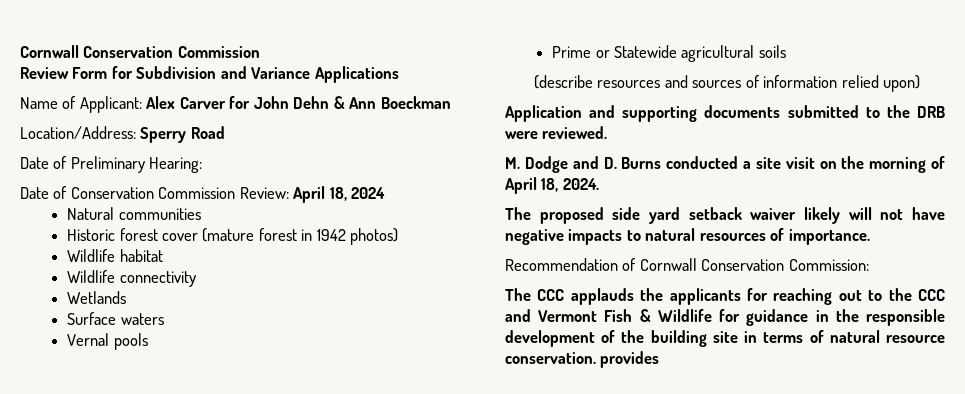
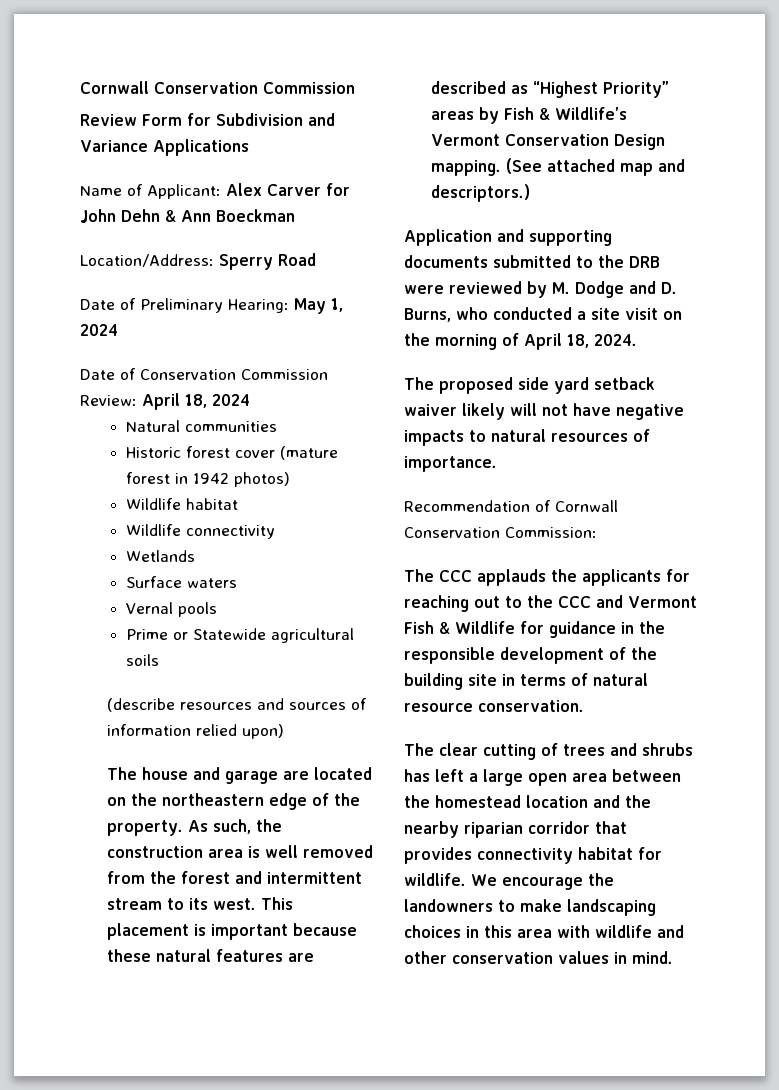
- Date of Preliminary Hearing:
+ Date of Preliminary Hearing: May 1, 2024
+ The house and garage are located on the northeastern edge of the property. As such, the construction area is well removed from the forest and intermittent stream to its west. This placement is important because these natural features are described as “Highest Priority” areas by Fish & Wildlife’s Vermont Conservation Design mapping. (See attached map and descriptors.)
- Application and supporting documents submitted to the DRB were reviewed.
- M. Dodge and D. Burns conducted a site visit on the morning of April 18, 2024.
+ Application and supporting documents submitted to the DRB were reviewed by M. Dodge and D. Burns, who conducted a site visit on the morning of April 18, 2024.
- The CCC applauds the applicants for reaching out to the CCC and Vermont Fish & Wildlife for guidance in the responsible development of the building site in terms of natural resource conservation. provides
+ The CCC applauds the applicants for reaching out to the CCC and Vermont Fish & Wildlife for guidance in the responsible development of the building site in terms of natural resource conservation.
+ The clear cutting of trees and shrubs has left a large open area between the homestead location and the nearby riparian corridor that provides connectivity habitat for wildlife. We encourage the landowners to make landscaping choices in this area with wildlife and other conservation values in mind.

